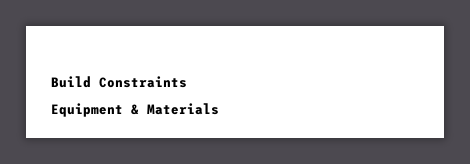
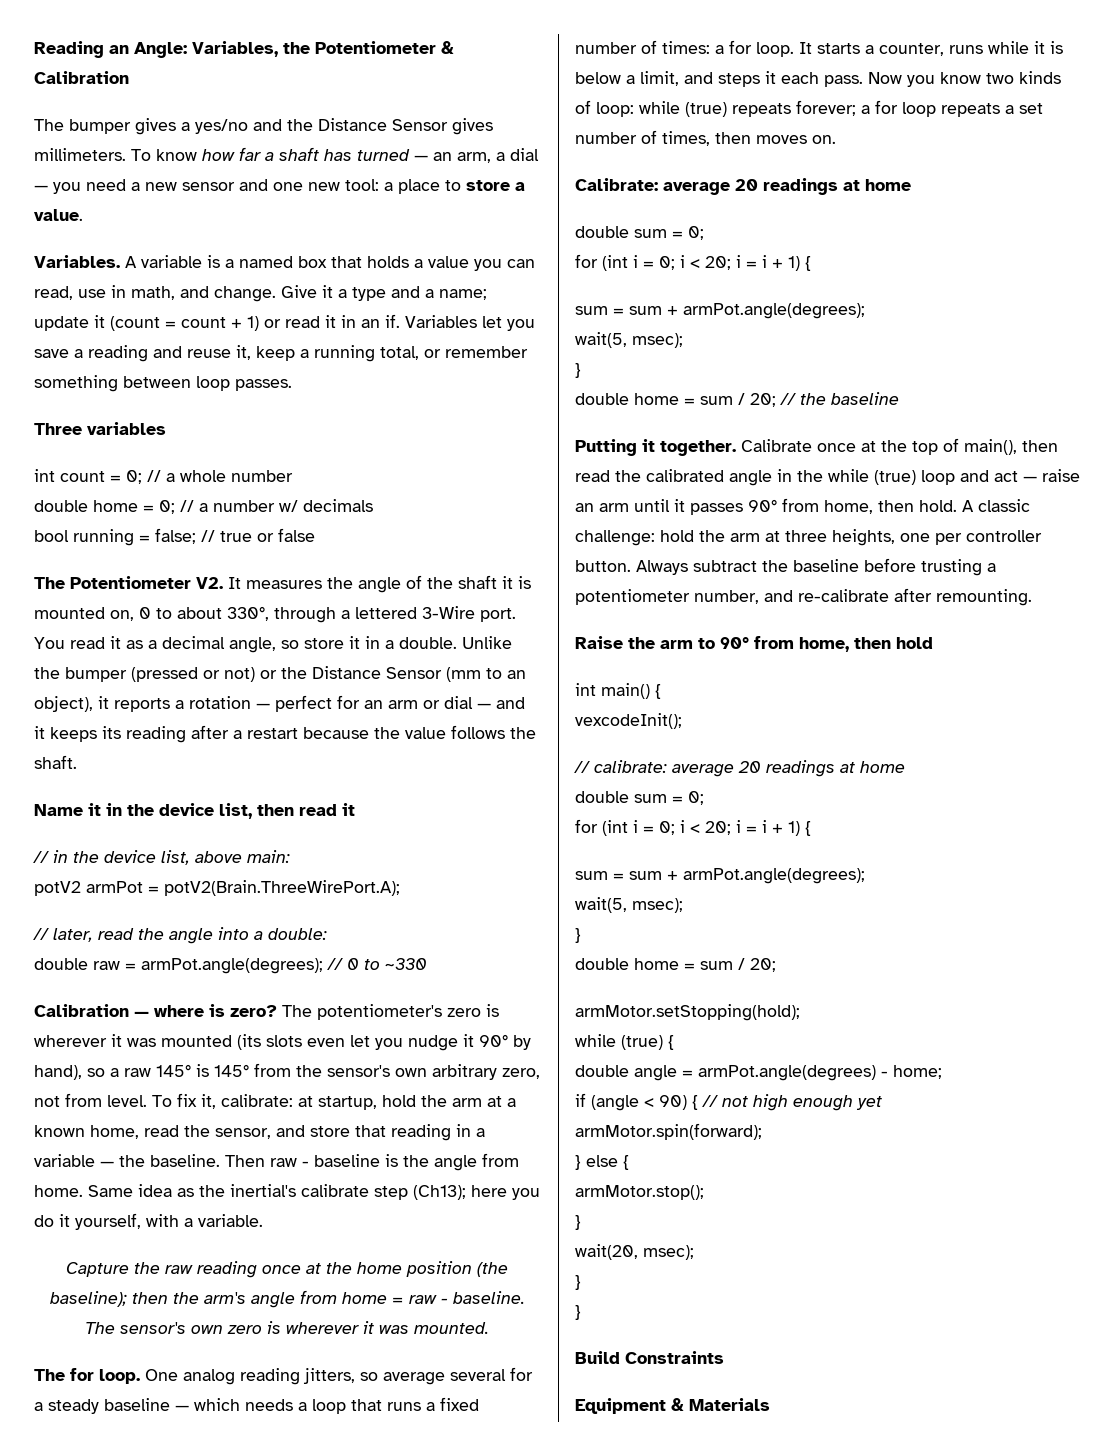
+ Reading an Angle: Variables, the Potentiometer & Calibration
+ The bumper gives a yes/no and the Distance Sensor gives millimeters. To know how far a shaft has turned — an arm, a dial — you need a new sensor and one new tool: a place to store a value.
+ Variables. A variable is a named box that holds a value you can read, use in math, and change. Give it a type and a name; update it (count = count + 1) or read it in an if. Variables let you save a reading and reuse it, keep a running total, or remember something between loop passes.
+ Three variables
+ int count = 0; // a whole number
+ double home = 0; // a number w/ decimals
+ bool running = false; // true or false
+ The Potentiometer V2. It measures the angle of the shaft it is mounted on, 0 to about 330°, through a lettered 3-Wire port. You read it as a decimal angle, so store it in a double. Unlike the bumper (pressed or not) or the Distance Sensor (mm to an object), it reports a rotation — perfect for an arm or dial — and it keeps its reading after a restart because the value follows the shaft.
+ Name it in the device list, then read it
+ // in the device list, above main:
+ potV2 armPot = potV2(Brain.ThreeWirePort.A);
+ // later, read the angle into a double:
+ double raw = armPot.angle(degrees); // 0 to ~330
+ Calibration — where is zero? The potentiometer's zero is wherever it was mounted (its slots even let you nudge it 90° by hand), so a raw 145° is 145° from the sensor's own arbitrary zero, not from level. To fix it, calibrate: at startup, hold the arm at a known home, read the sensor, and store that reading in a variable — the baseline. Then raw - baseline is the angle from home. Same idea as the inertial's calibrate step (Ch13); here you do it yourself, with a variable.
+ Capture the raw reading once at the home position (the baseline); then the arm's angle from home = raw - baseline. The sensor's own zero is wherever it was mounted.
+ The for loop. One analog reading jitters, so average several for a steady baseline — which needs a loop that runs a fixed number of times: a for loop. It starts a counter, runs while it is below a limit, and steps it each pass. Now you know two kinds of loop: while (true) repeats forever; a for loop repeats a set number of times, then moves on.
+ Calibrate: average 20 readings at home
+ double sum = 0;
+ for (int i = 0; i < 20; i = i + 1) {
+ sum = sum + armPot.angle(degrees);
+ wait(5, msec);
+ }
+ double home = sum / 20; // the baseline
+ Putting it together. Calibrate once at the top of main(), then read the calibrated angle in the while (true) loop and act — raise an arm until it passes 90° from home, then hold. A classic challenge: hold the arm at three heights, one per controller button. Always subtract the baseline before trusting a potentiometer number, and re-calibrate after remounting.
+ Raise the arm to 90° from home, then hold
+ int main() {
+ vexcodeInit();
+ // calibrate: average 20 readings at home
+ double sum = 0;
+ for (int i = 0; i < 20; i = i + 1) {
+ sum = sum + armPot.angle(degrees);
+ wait(5, msec);
+ }
+ double home = sum / 20;
+ armMotor.setStopping(hold);
+ while (true) {
+ double angle = armPot.angle(degrees) - home;
+ if (angle < 90) { // not high enough yet
+ armMotor.spin(forward);
+ } else {
+ armMotor.stop();
+ }
+ wait(20, msec);
+ }
+ }

